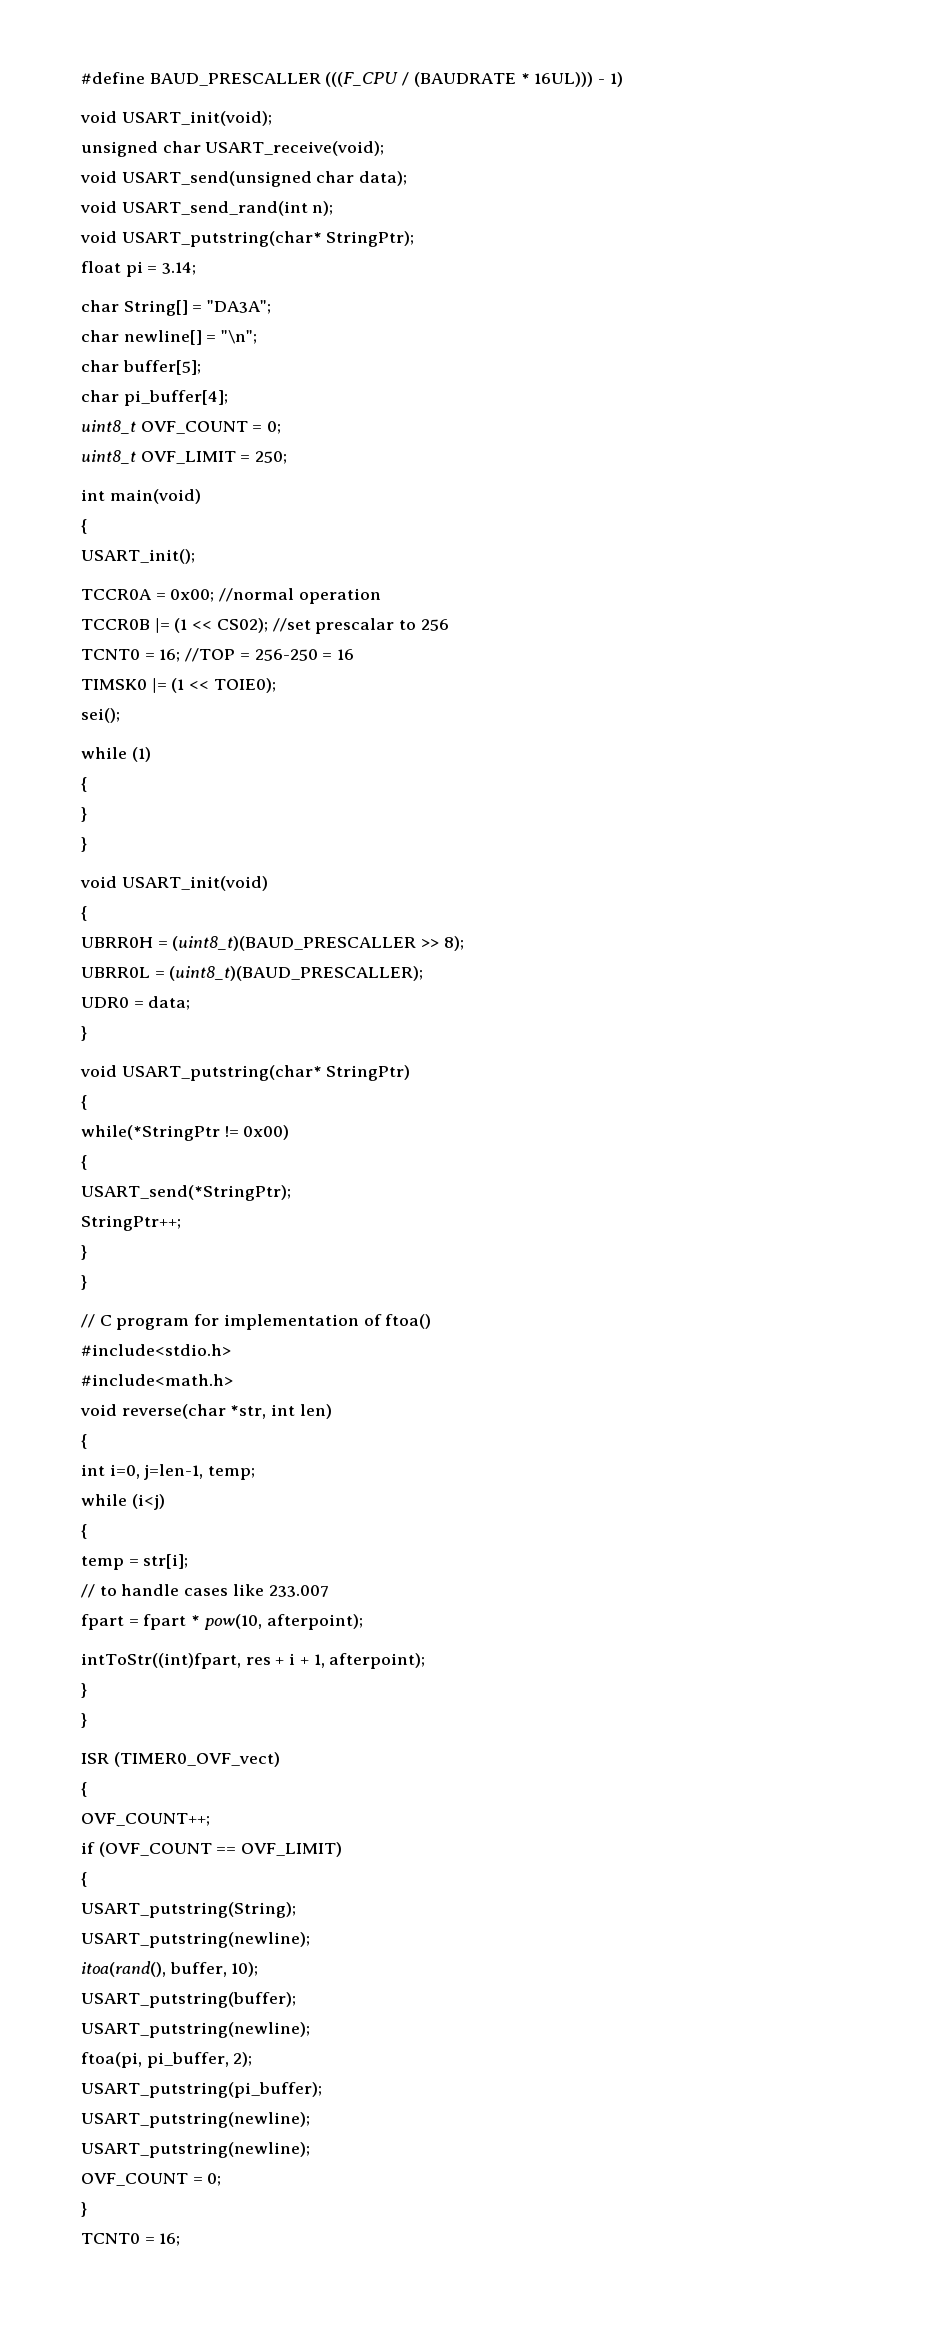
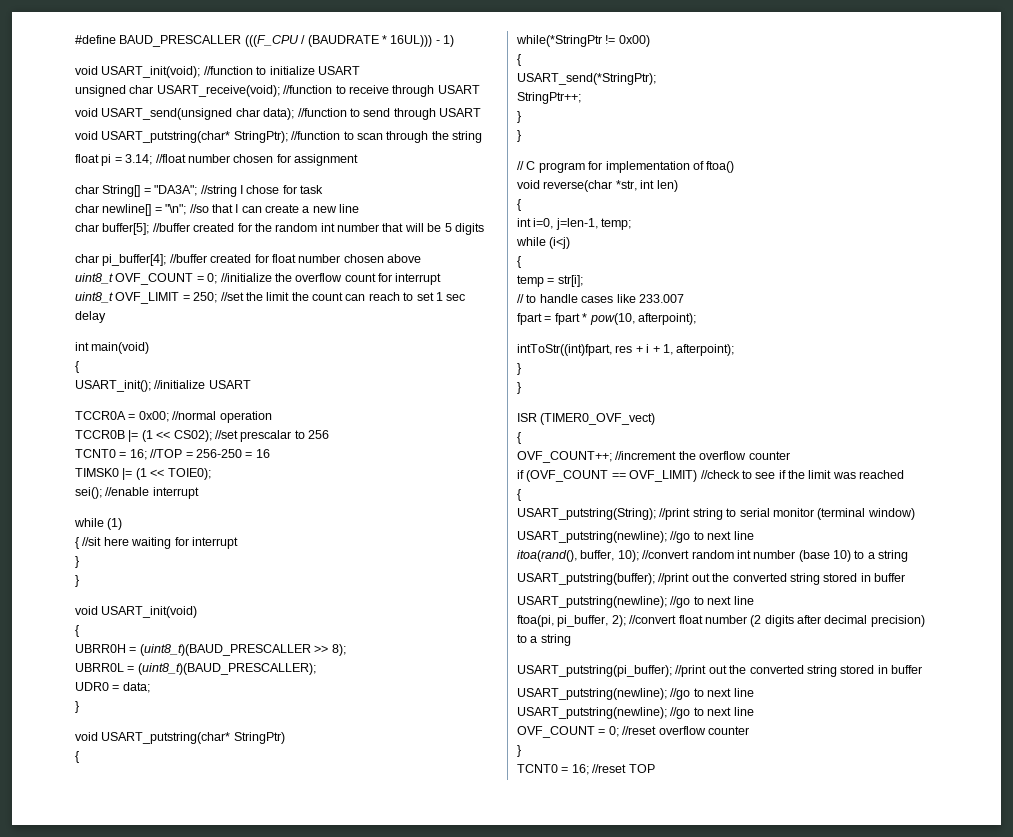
- void USART_init(void);
+ void USART_init(void); //function to initialize USART
- unsigned char USART_receive(void);
+ unsigned char USART_receive(void); //function to receive through USART
- void USART_send(unsigned char data);
- void USART_send_rand(int n);
- void USART_putstring(char* StringPtr);
+ void USART_send(unsigned char data); //function to send through USART
+ void USART_putstring(char* StringPtr); //function to scan through the string
- float pi = 3.14;
+ float pi = 3.14; //float number chosen for assignment
- char String[] = "DA3A";
+ char String[] = "DA3A"; //string I chose for task
- char newline[] = "\n";
- char buffer[5];
- char pi_buffer[4];
- uint8_t OVF_COUNT = 0;
- uint8_t OVF_LIMIT = 250;
+ char newline[] = "\n"; //so that I can create a new line
+ char buffer[5]; //buffer created for the random int number that will be 5 digits
+ char pi_buffer[4]; //buffer created for float number chosen above
+ uint8_t OVF_COUNT = 0; //initialize the overflow count for interrupt
+ uint8_t OVF_LIMIT = 250; //set the limit the count can reach to set 1 sec delay
- USART_init();
+ USART_init(); //initialize USART
- sei();
+ sei(); //enable interrupt
  while (1)
- {
+ { //sit here waiting for interrupt
- #include<stdio.h>
- #include<math.h>
- OVF_COUNT++;
+ OVF_COUNT++; //increment the overflow counter
- if (OVF_COUNT == OVF_LIMIT)
+ if (OVF_COUNT == OVF_LIMIT) //check to see if the limit was reached
  {
- USART_putstring(String);
- USART_putstring(newline);
- itoa(rand(), buffer, 10);
- USART_putstring(buffer);
- USART_putstring(newline);
- ftoa(pi, pi_buffer, 2);
- USART_putstring(pi_buffer);
- USART_putstring(newline);
- USART_putstring(newline);
- OVF_COUNT = 0;
+ USART_putstring(String); //print string to serial monitor (terminal window)
+ USART_putstring(newline); //go to next line
+ itoa(rand(), buffer, 10); //convert random int number (base 10) to a string
+ USART_putstring(buffer); //print out the converted string stored in buffer
+ USART_putstring(newline); //go to next line
+ ftoa(pi, pi_buffer, 2); //convert float number (2 digits after decimal precision) to a string
+ USART_putstring(pi_buffer); //print out the converted string stored in buffer
+ USART_putstring(newline); //go to next line
+ USART_putstring(newline); //go to next line
+ OVF_COUNT = 0; //reset overflow counter
  }
- TCNT0 = 16;
+ TCNT0 = 16; //reset TOP

